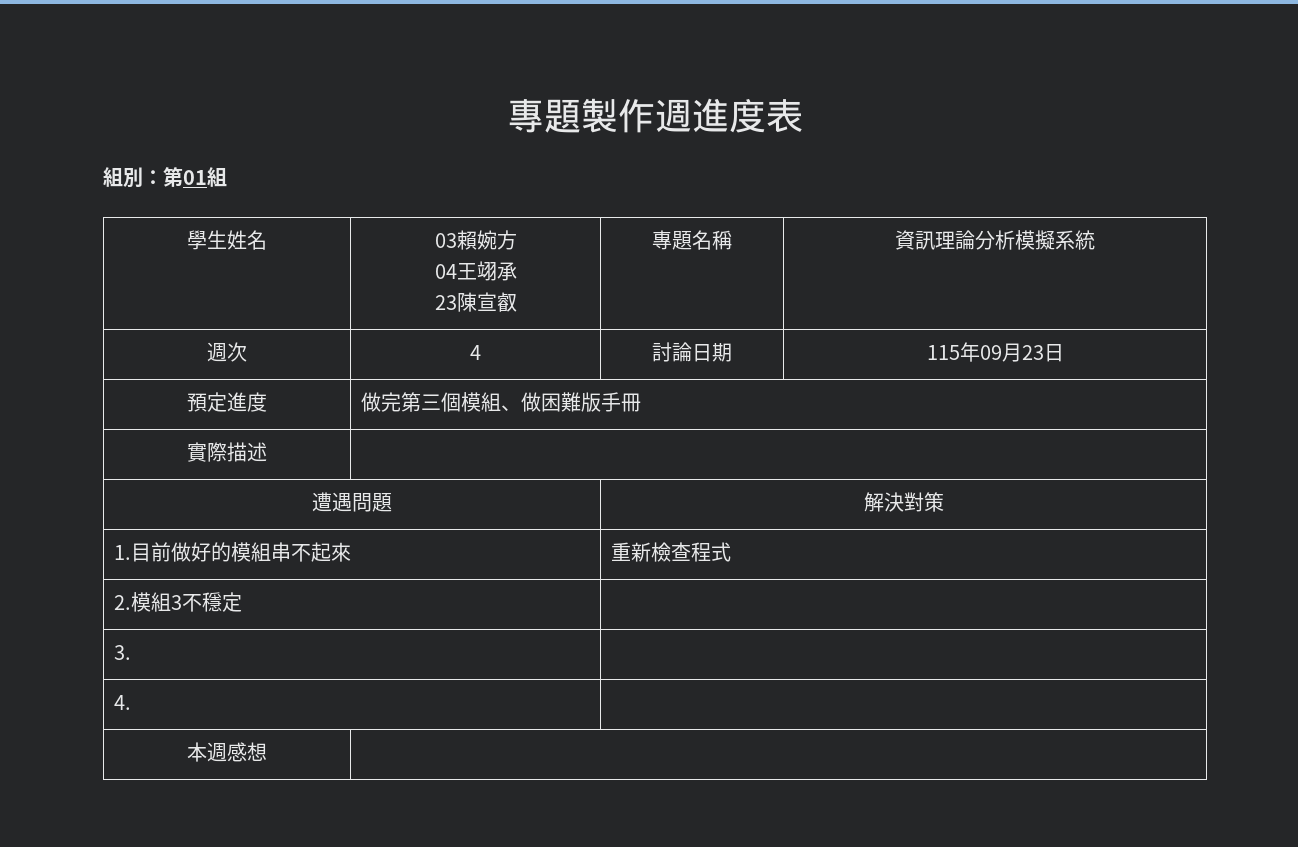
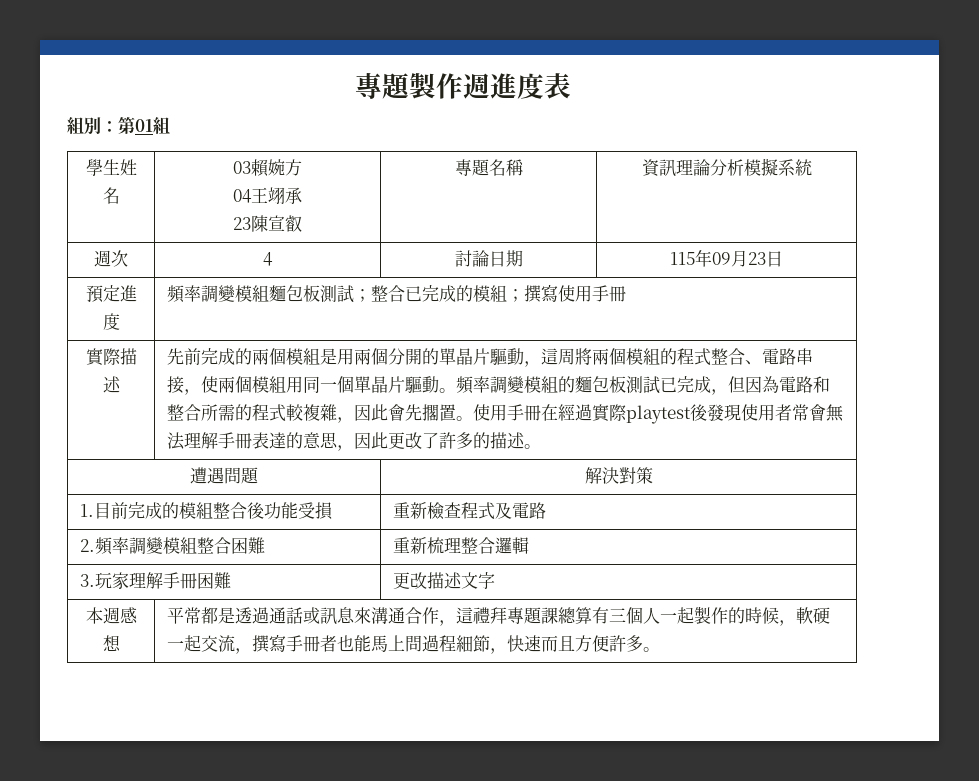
- 預定進度 | 做完第三個模組、做困難版手冊
- 實際描述 |
+ 預定進度 | 頻率調變模組麵包板測試；整合已完成的模組；撰寫使用手冊
+ 實際描述 | 先前完成的兩個模組是用兩個分開的單晶片驅動，這周將兩個模組的程式整合、電路串接，使兩個模組用同一個單晶片驅動。頻率調變模組的麵包板測試已完成，但因為電路和整合所需的程式較複雜，因此會先擱置。使用手冊在經過實際playtest後發現使用者常會無法理解手冊表達的意思，因此更改了許多的描述。
- 1.目前做好的模組串不起來 | 重新檢查程式
+ 1.目前完成的模組整合後功能受損 | 重新檢查程式及電路
- 2.模組3不穩定 |
- 3. |
- 4. |
- 本週感想 |
+ 2.頻率調變模組整合困難 | 重新梳理整合邏輯
+ 3.玩家理解手冊困難 | 更改描述文字
+ 本週感想 | 平常都是透過通話或訊息來溝通合作，這禮拜專題課總算有三個人一起製作的時候，軟硬一起交流，撰寫手冊者也能馬上問過程細節，快速而且方便許多。

